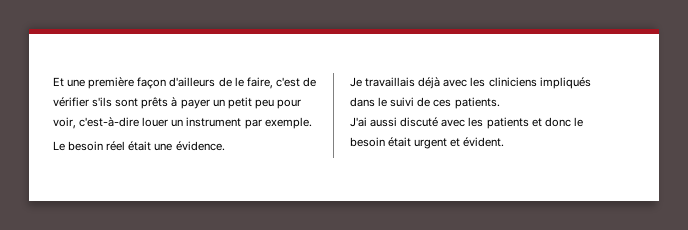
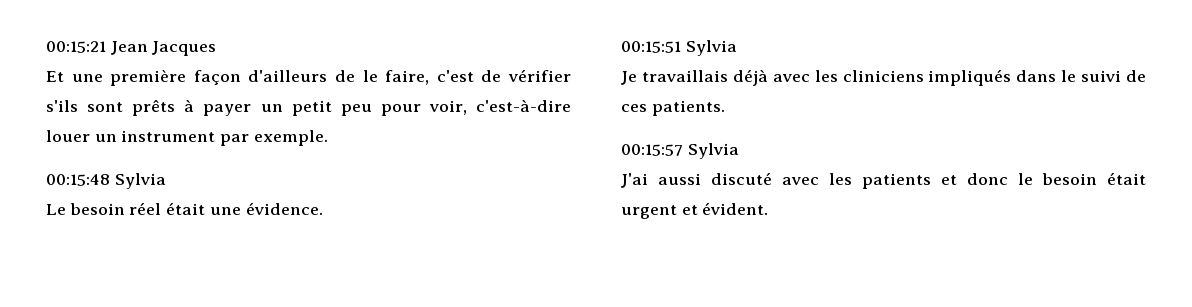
+ 00:15:21 Jean Jacques
+ 00:15:48 Sylvia
+ 00:15:51 Sylvia
+ 00:15:57 Sylvia

